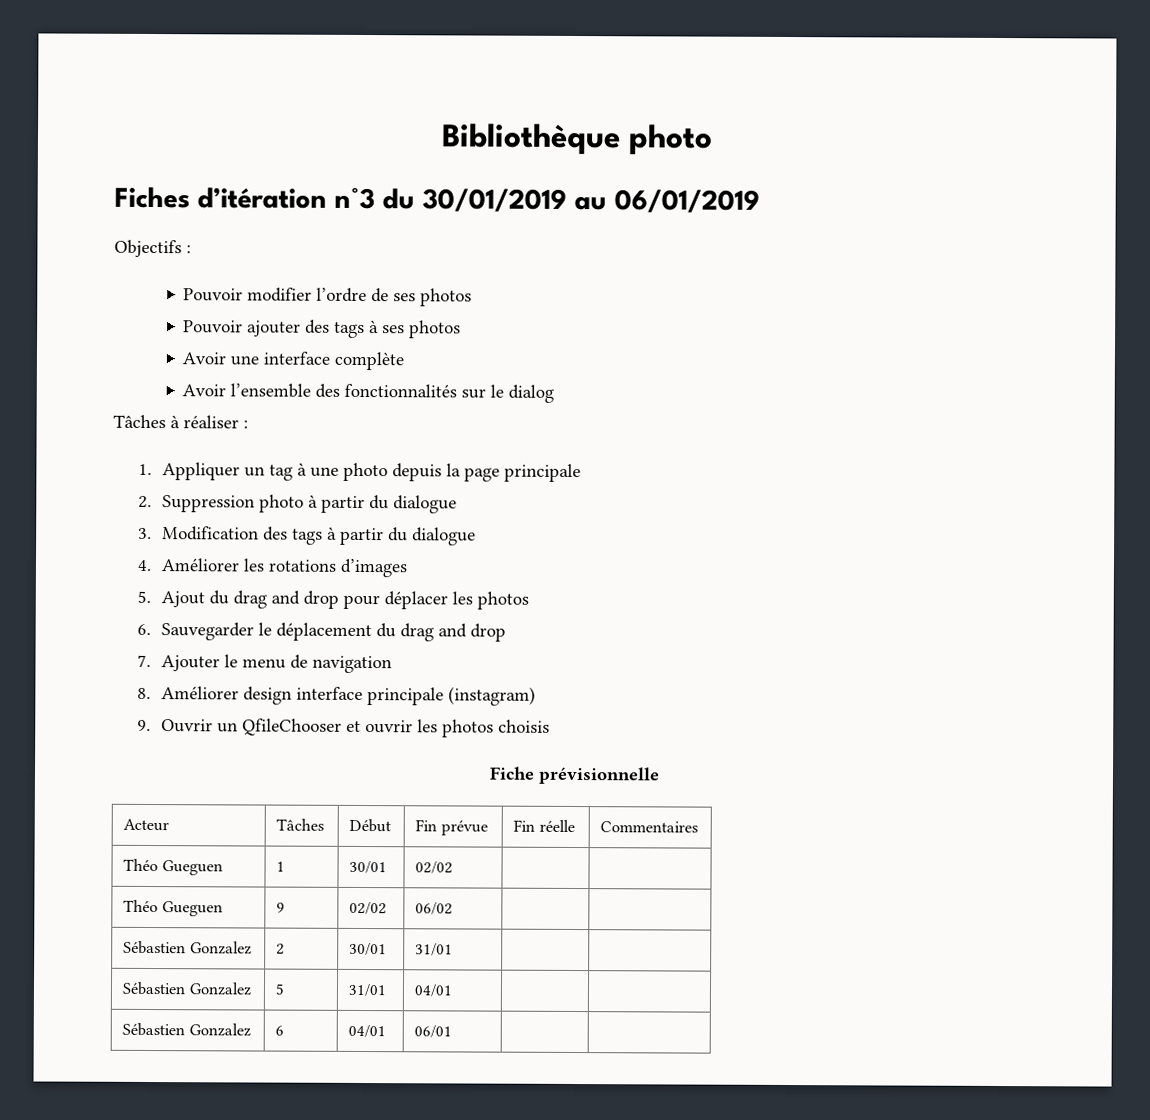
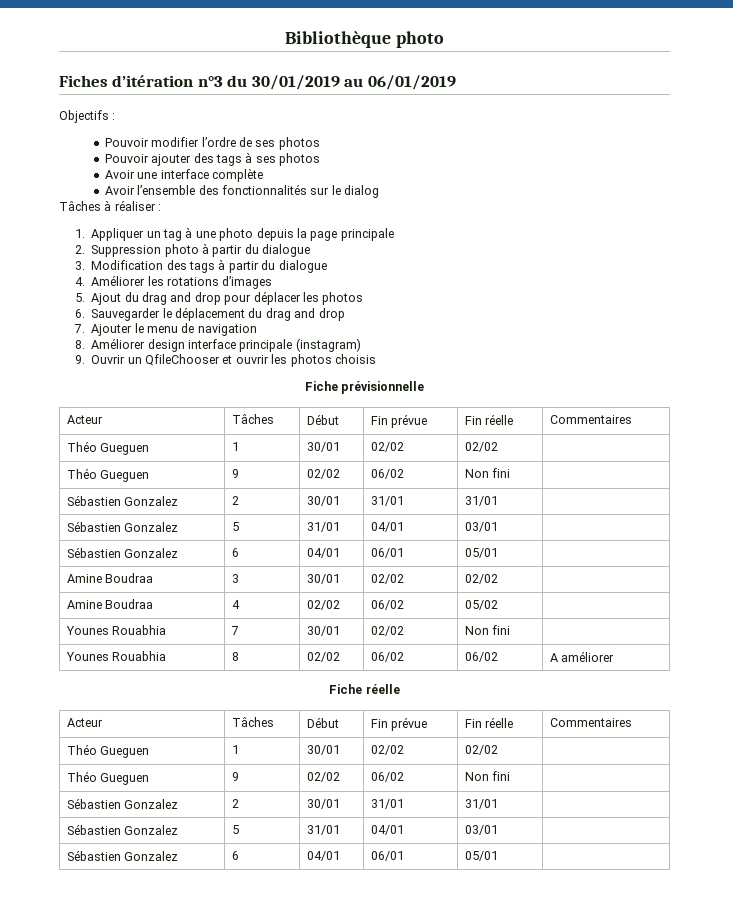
  Fiche prévisionnelle
  Acteur | Tâches | Début | Fin prévue | Fin réelle | Commentaires
- Théo Gueguen | 1 | 30/01 | 02/02 | |
- Théo Gueguen | 9 | 02/02 | 06/02 | |
- Sébastien Gonzalez | 2 | 30/01 | 31/01 | |
- Sébastien Gonzalez | 5 | 31/01 | 04/01 | |
- Sébastien Gonzalez | 6 | 04/01 | 06/01 | |
+ Théo Gueguen | 1 | 30/01 | 02/02 | 02/02 |
+ Théo Gueguen | 9 | 02/02 | 06/02 | Non fini |
+ Sébastien Gonzalez | 2 | 30/01 | 31/01 | 31/01 |
+ Sébastien Gonzalez | 5 | 31/01 | 04/01 | 03/01 |
+ Sébastien Gonzalez | 6 | 04/01 | 06/01 | 05/01 |
+ Amine Boudraa | 3 | 30/01 | 02/02 | 02/02 |
+ Amine Boudraa | 4 | 02/02 | 06/02 | 05/02 |
+ Younes Rouabhia | 7 | 30/01 | 02/02 | Non fini |
+ Younes Rouabhia | 8 | 02/02 | 06/02 | 06/02 | A améliorer
+ Fiche réelle
+ Acteur | Tâches | Début | Fin prévue | Fin réelle | Commentaires
+ Théo Gueguen | 1 | 30/01 | 02/02 | 02/02 |
+ Théo Gueguen | 9 | 02/02 | 06/02 | Non fini |
+ Sébastien Gonzalez | 2 | 30/01 | 31/01 | 31/01 |
+ Sébastien Gonzalez | 5 | 31/01 | 04/01 | 03/01 |
+ Sébastien Gonzalez | 6 | 04/01 | 06/01 | 05/01 |

